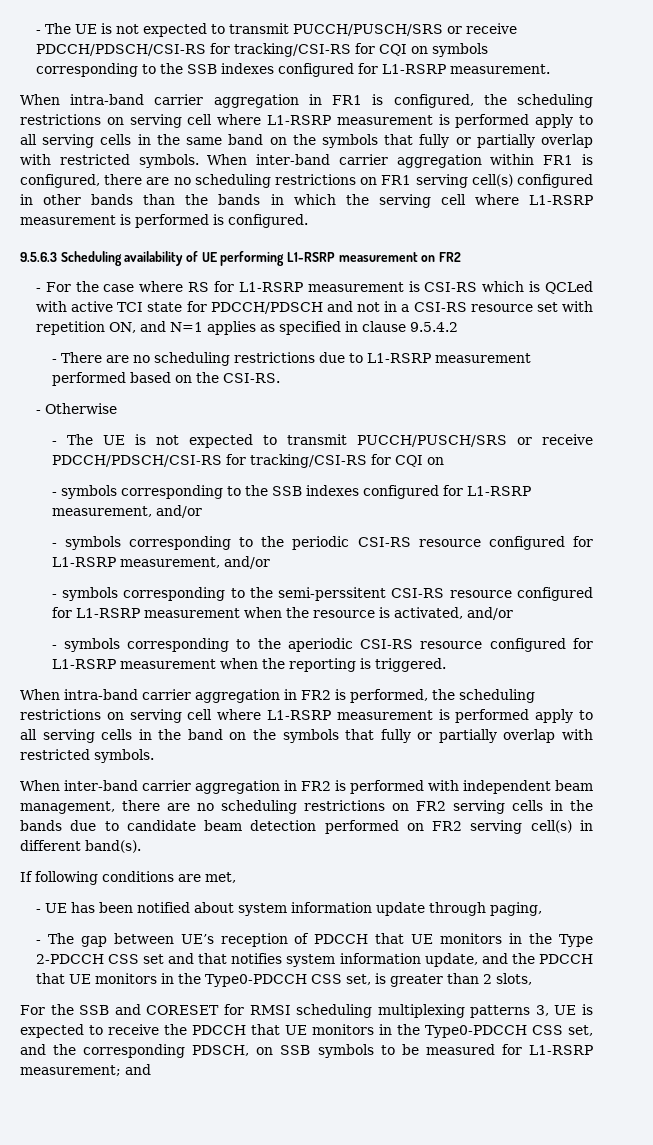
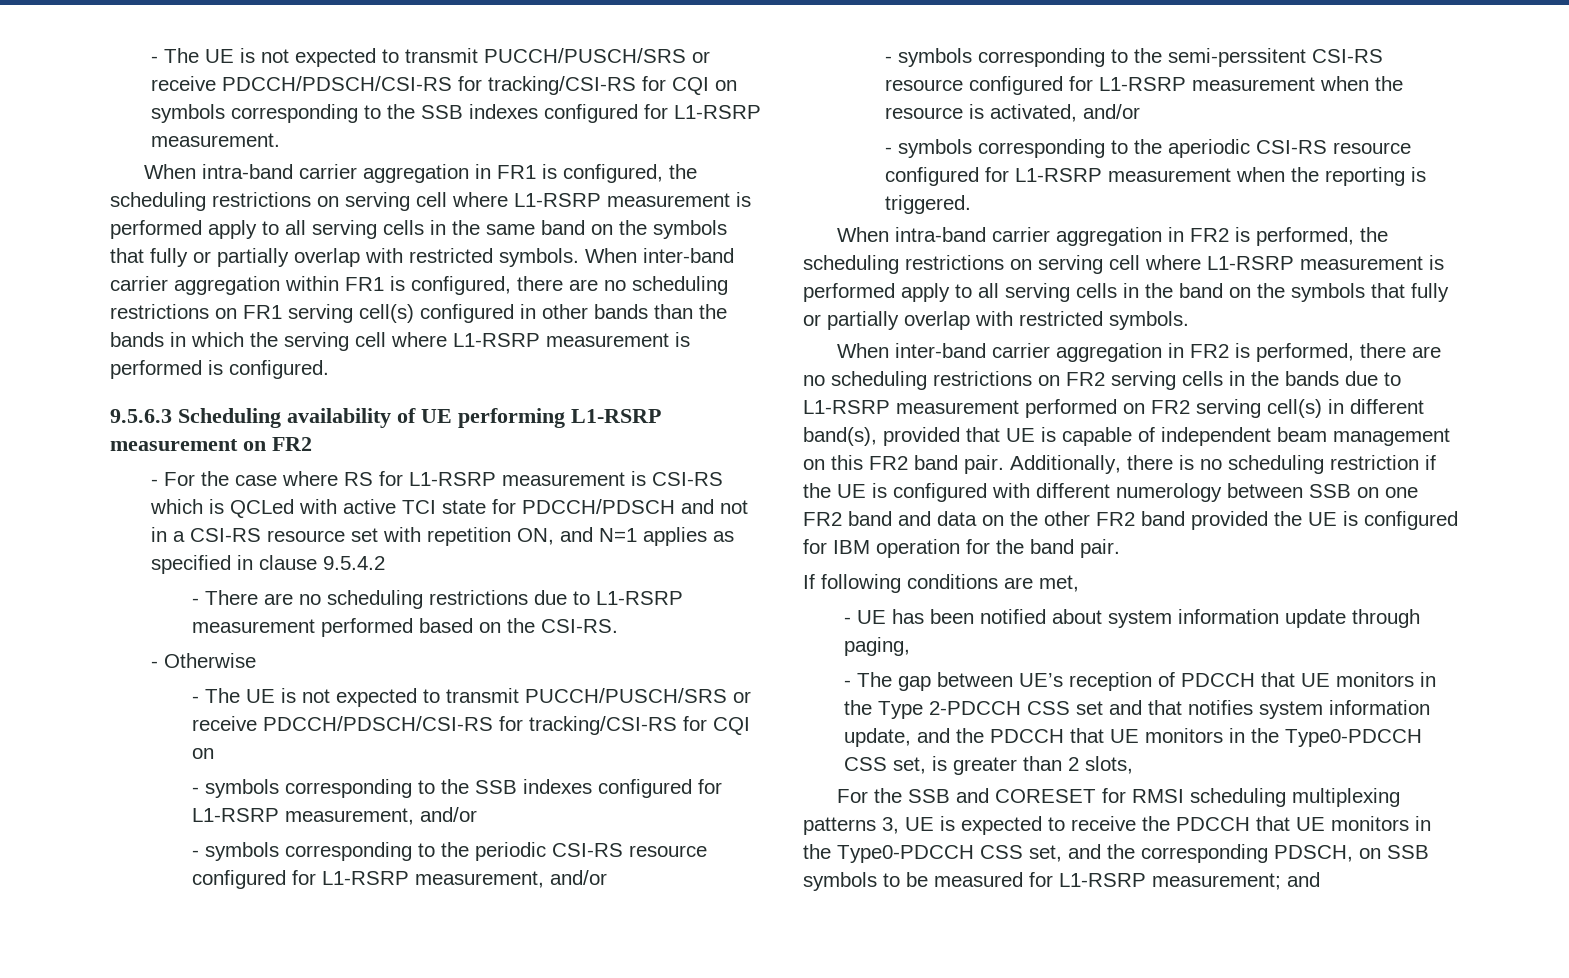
- When inter-band carrier aggregation in FR2 is performed with independent beam management, there are no scheduling restrictions on FR2 serving cells in the bands due to candidate beam detection performed on FR2 serving cell(s) in different band(s).
+ When inter-band carrier aggregation in FR2 is performed, there are no scheduling restrictions on FR2 serving cells in the bands due to L1-RSRP measurement performed on FR2 serving cell(s) in different band(s), provided that UE is capable of independent beam management on this FR2 band pair. Additionally, there is no scheduling restriction if the UE is configured with different numerology between SSB on one FR2 band and data on the other FR2 band provided the UE is configured for IBM operation for the band pair.

